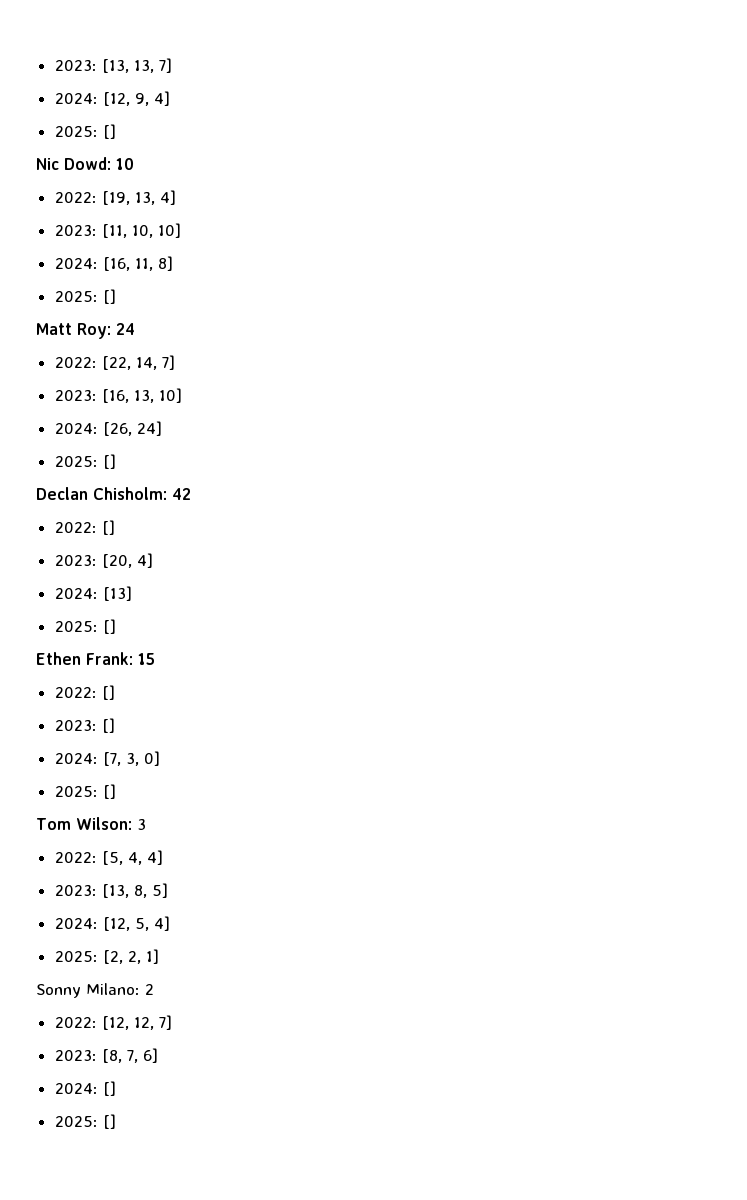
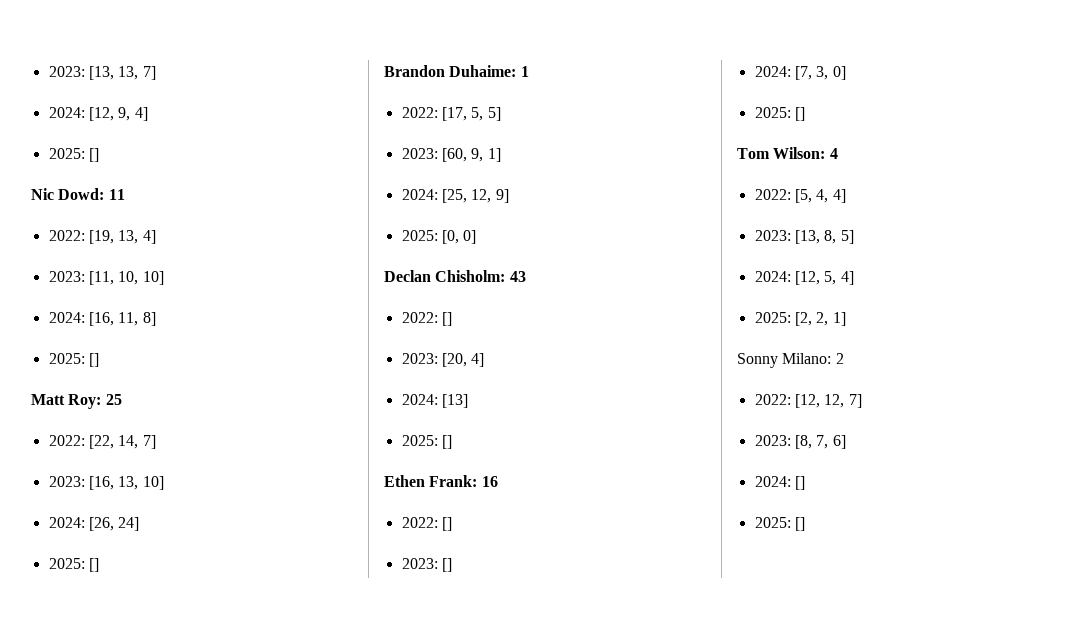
- Nic Dowd: 10
+ Nic Dowd: 11
- Matt Roy: 24
+ Matt Roy: 25
+ Brandon Duhaime: 1
+ 2022: [17, 5, 5]
+ 2023: [60, 9, 1]
+ 2024: [25, 12, 9]
+ 2025: [0, 0]
- Declan Chisholm: 42
+ Declan Chisholm: 43
- Ethen Frank: 15
+ Ethen Frank: 16
- Tom Wilson: 3
+ Tom Wilson: 4

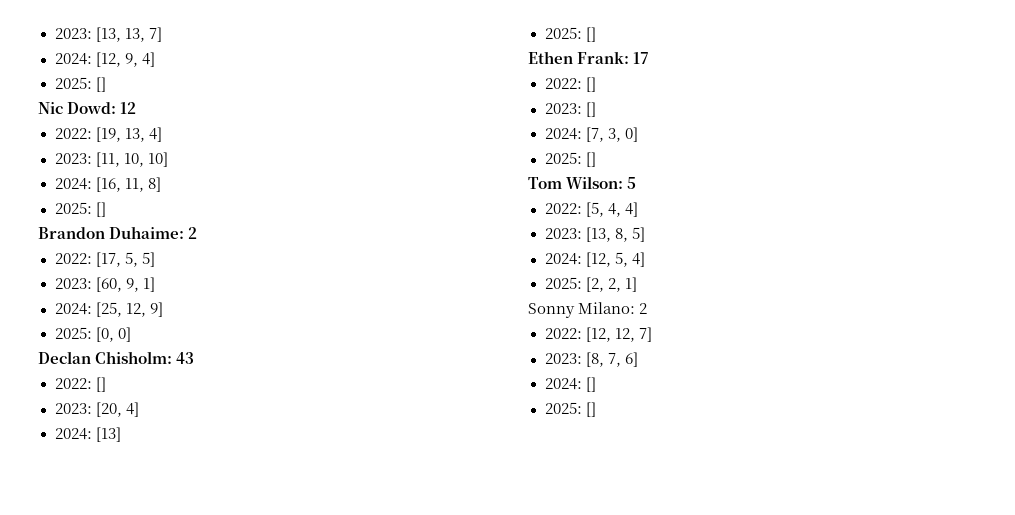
- Nic Dowd: 11
+ Nic Dowd: 12
- Matt Roy: 25
- 2022: [22, 14, 7]
- 2023: [16, 13, 10]
- 2024: [26, 24]
- 2025: []
- Brandon Duhaime: 1
+ Brandon Duhaime: 2
- Ethen Frank: 16
+ Ethen Frank: 17
- Tom Wilson: 4
+ Tom Wilson: 5

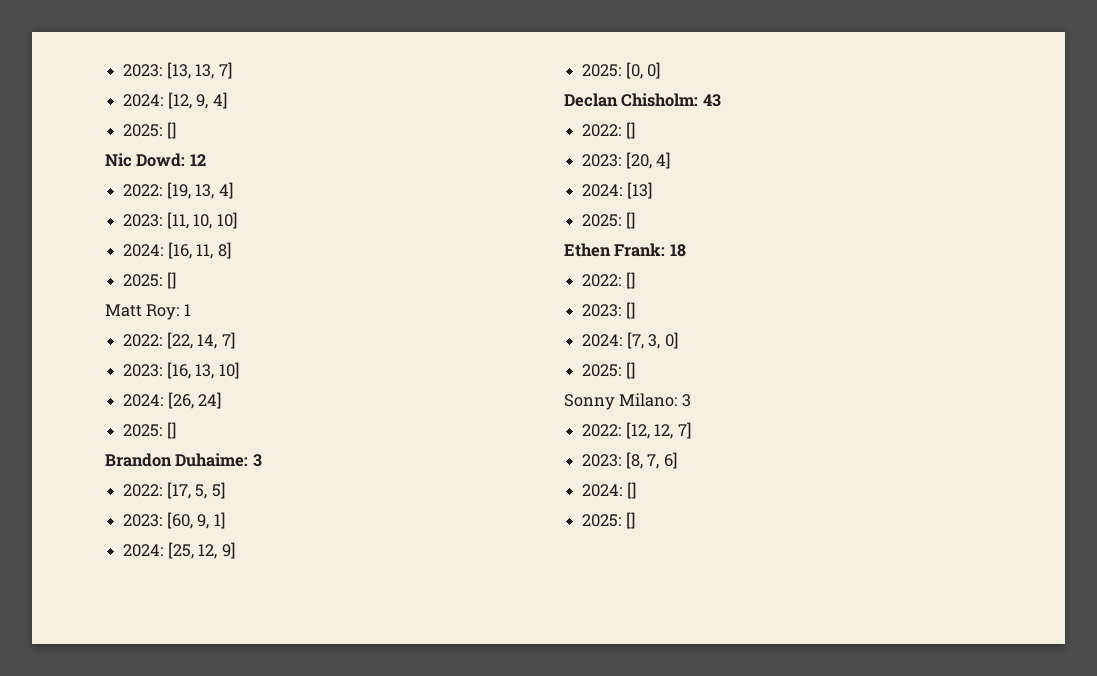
+ Matt Roy: 1
+ 2022: [22, 14, 7]
+ 2023: [16, 13, 10]
+ 2024: [26, 24]
+ 2025: []
- Brandon Duhaime: 2
+ Brandon Duhaime: 3
- Ethen Frank: 17
+ Ethen Frank: 18
- Tom Wilson: 5
- 2022: [5, 4, 4]
- 2023: [13, 8, 5]
- 2024: [12, 5, 4]
- 2025: [2, 2, 1]
- Sonny Milano: 2
+ Sonny Milano: 3

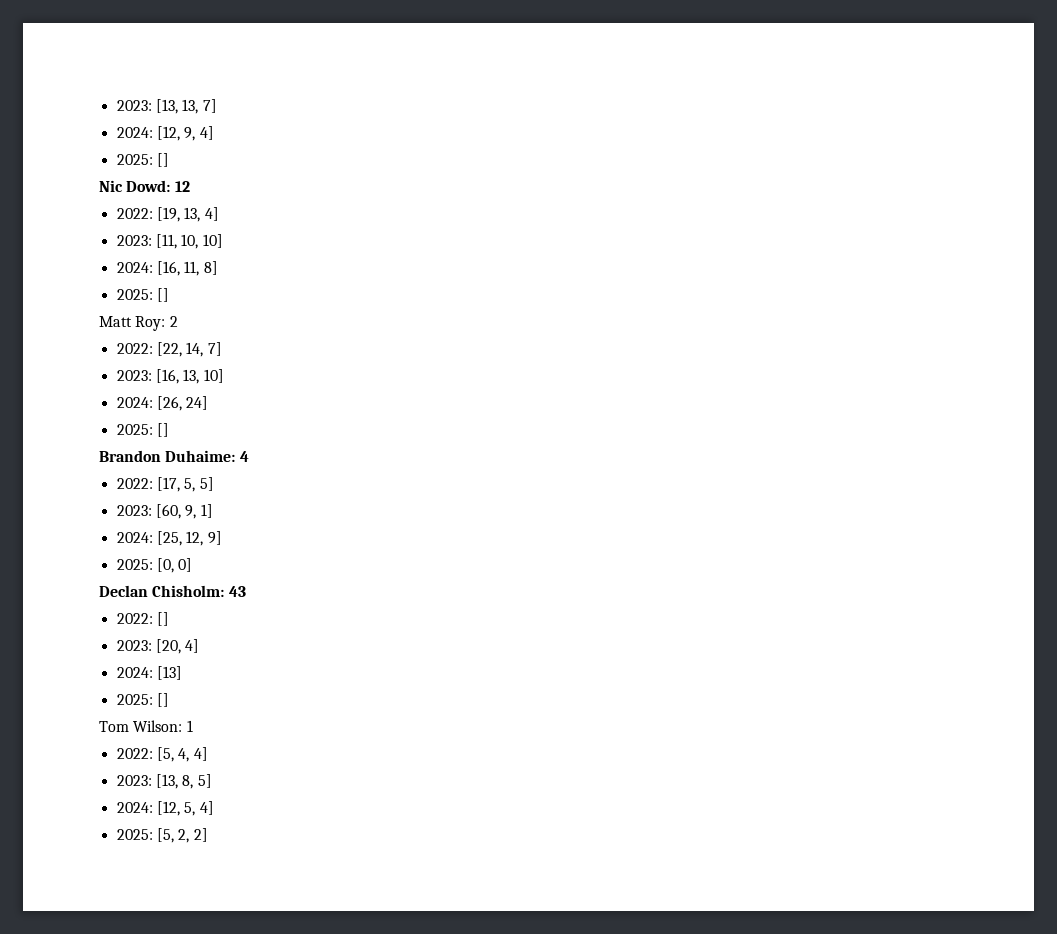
- Matt Roy: 1
+ Matt Roy: 2
- Brandon Duhaime: 3
+ Brandon Duhaime: 4
- Ethen Frank: 18
- 2022: []
- 2023: []
- 2024: [7, 3, 0]
- 2025: []
- Sonny Milano: 3
- 2022: [12, 12, 7]
- 2023: [8, 7, 6]
- 2024: []
- 2025: []
+ Tom Wilson: 1
+ 2022: [5, 4, 4]
+ 2023: [13, 8, 5]
+ 2024: [12, 5, 4]
+ 2025: [5, 2, 2]

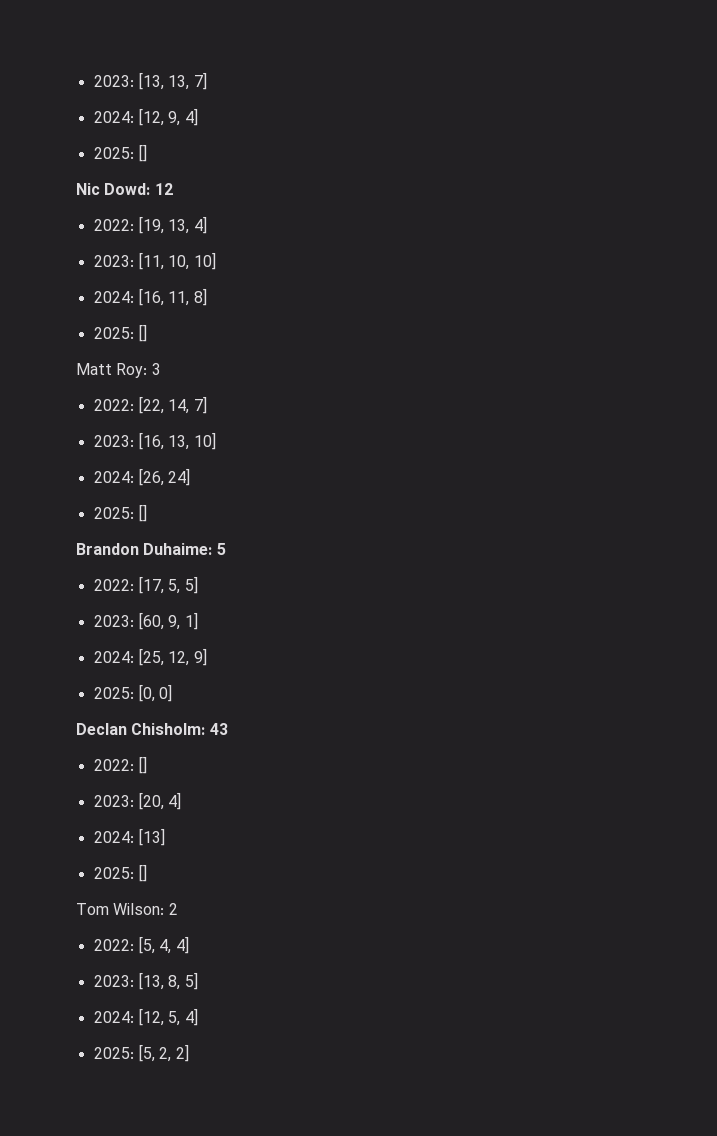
- Matt Roy: 2
+ Matt Roy: 3
- Brandon Duhaime: 4
+ Brandon Duhaime: 5
- Tom Wilson: 1
+ Tom Wilson: 2

